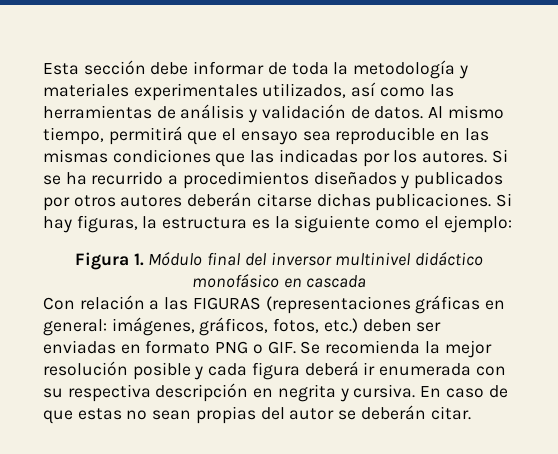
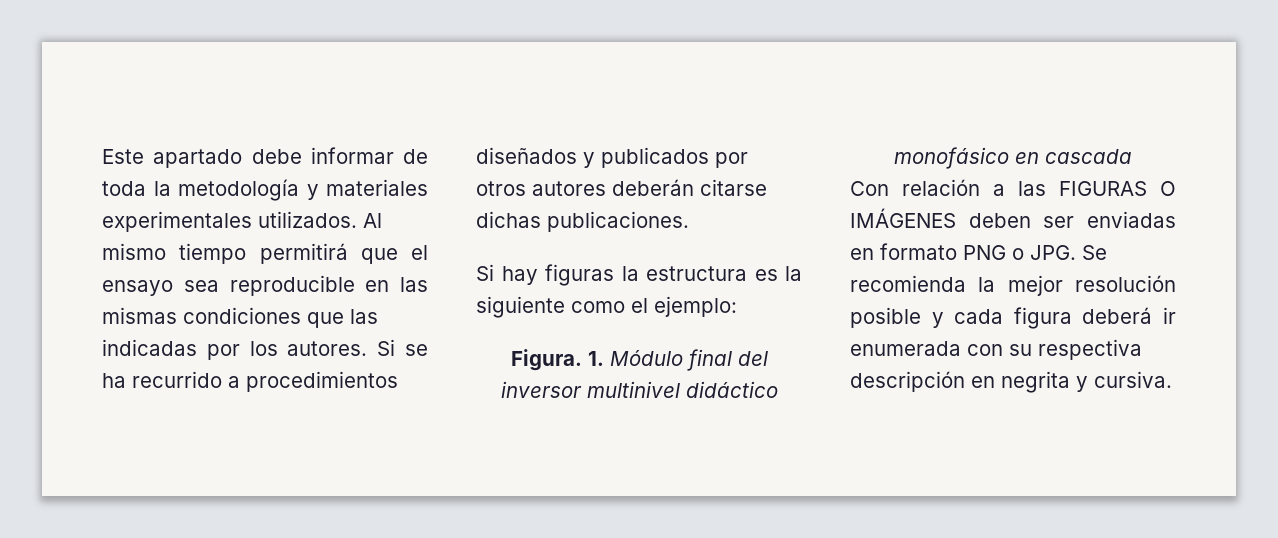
- Esta sección debe informar de toda la metodología y materiales experimentales utilizados, así como las herramientas de análisis y validación de datos.
+ Este apartado debe informar de toda la metodología y materiales experimentales utilizados.
- Al mismo tiempo, permitirá que el ensayo sea reproducible en las mismas condiciones que las indicadas por los autores.
+ Al mismo tiempo permitirá que el ensayo sea reproducible en las mismas condiciones que las indicadas por los autores.
- Si se ha recurrido a procedimientos diseñados y publicados por otros autores deberán citarse dichas publicaciones. Si hay figuras, la estructura es la siguiente como el ejemplo:
+ Si se ha recurrido a procedimientos diseñados y publicados por otros autores deberán citarse dichas publicaciones.
+ Si hay figuras la estructura es la siguiente como el ejemplo:
- Figura 1. Módulo final del inversor multinivel didáctico monofásico en cascada
+ Figura. 1. Módulo final del inversor multinivel didáctico monofásico en cascada
- Con relación a las FIGURAS (representaciones gráficas en general: imágenes, gráficos, fotos, etc.) deben ser enviadas en formato PNG o GIF. Se recomienda la mejor resolución posible y cada figura deberá ir enumerada con su respectiva descripción en negrita y cursiva. En caso de que estas no sean propias del autor se deberán citar.
+ Con relación a las FIGURAS O IMÁGENES deben ser enviadas en formato PNG o JPG. Se recomienda la mejor resolución posible y cada figura deberá ir enumerada con su respectiva descripción en negrita y cursiva.

